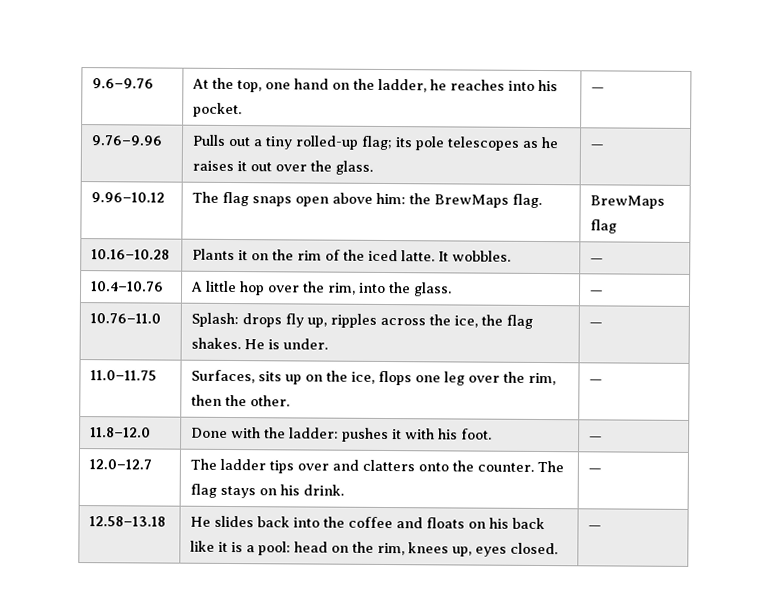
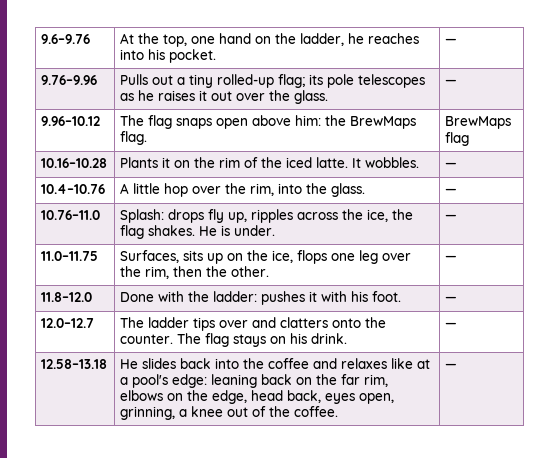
- 12.58–13.18 | He slides back into the coffee and floats on his back like it is a pool: head on the rim, knees up, eyes closed. | —
+ 12.58–13.18 | He slides back into the coffee and relaxes like at a pool's edge: leaning back on the far rim, elbows on the edge, head back, eyes open, grinning, a knee out of the coffee. | —

